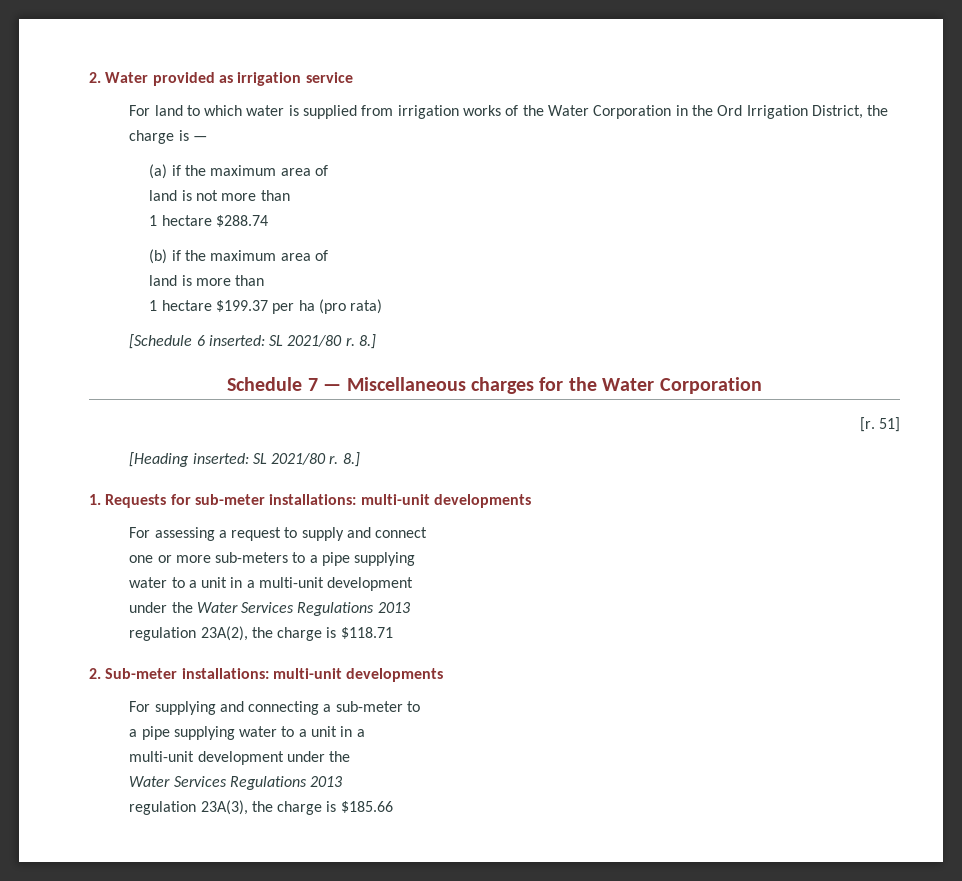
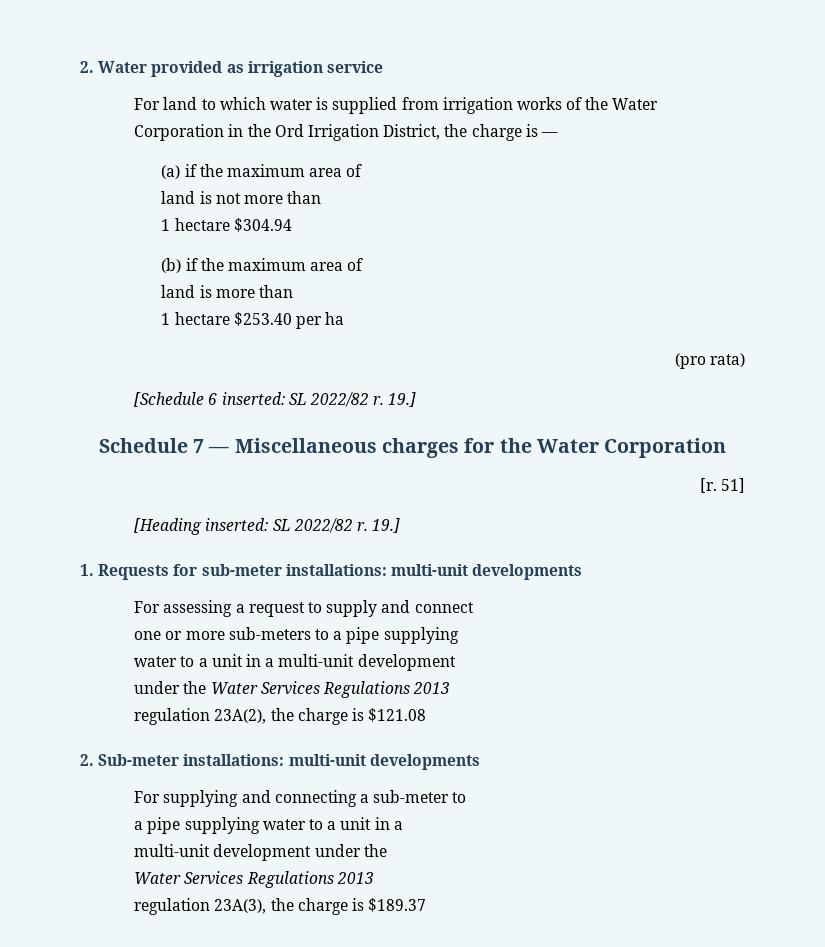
- 1 hectare $288.74
+ 1 hectare $304.94
- 1 hectare $199.37 per ha (pro rata)
+ 1 hectare $253.40 per ha
+ (pro rata)
- [Schedule 6 inserted: SL 2021/80 r. 8.]
+ [Schedule 6 inserted: SL 2022/82 r. 19.]
- [Heading inserted: SL 2021/80 r. 8.]
+ [Heading inserted: SL 2022/82 r. 19.]
- regulation 23A(2), the charge is $118.71
+ regulation 23A(2), the charge is $121.08
- regulation 23A(3), the charge is $185.66
+ regulation 23A(3), the charge is $189.37

